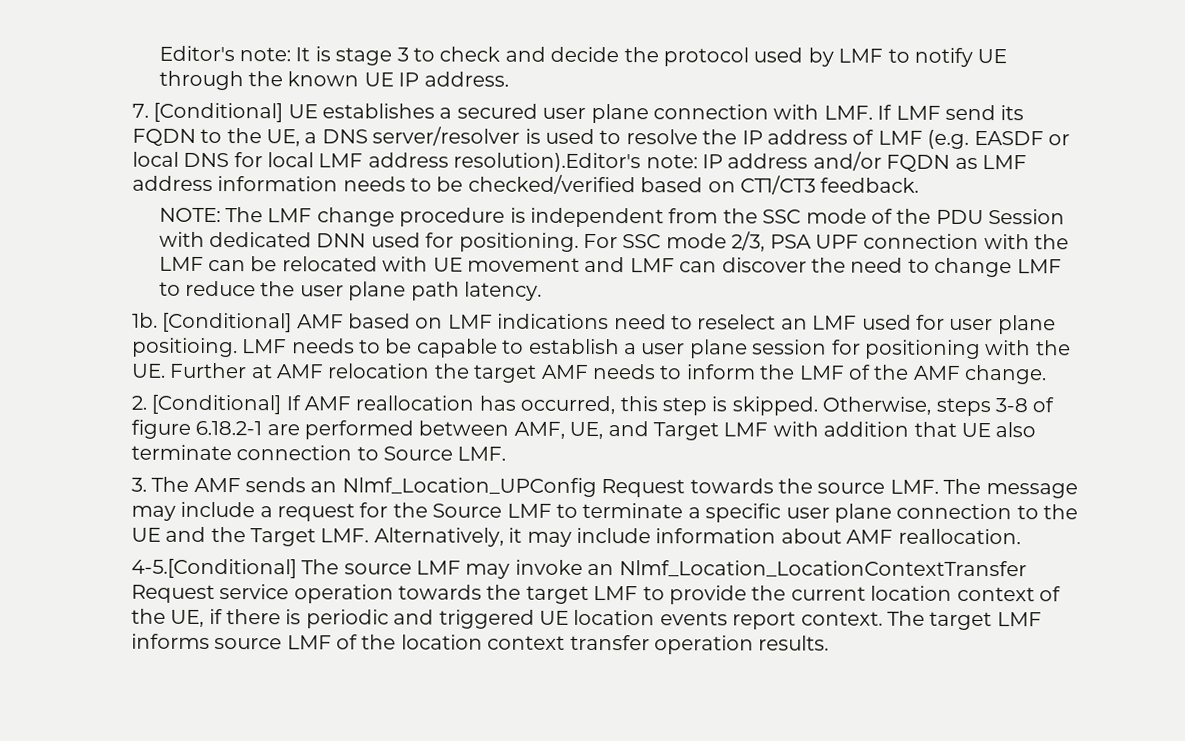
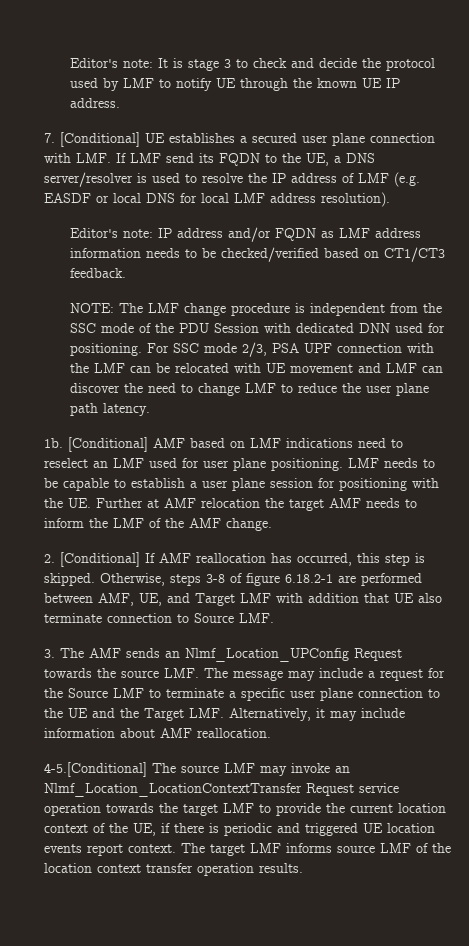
- 7. [Conditional] UE establishes a secured user plane connection with LMF. If LMF send its FQDN to the UE, a DNS server/resolver is used to resolve the IP address of LMF (e.g. EASDF or local DNS for local LMF address resolution).Editor's note: IP address and/or FQDN as LMF address information needs to be checked/verified based on CT1/CT3 feedback.
+ 7. [Conditional] UE establishes a secured user plane connection with LMF. If LMF send its FQDN to the UE, a DNS server/resolver is used to resolve the IP address of LMF (e.g. EASDF or local DNS for local LMF address resolution).
+ Editor's note: IP address and/or FQDN as LMF address information needs to be checked/verified based on CT1/CT3 feedback.
- [Conditional] AMF based on LMF indications need to reselect an LMF used for user plane positioing.
+ [Conditional] AMF based on LMF indications need to reselect an LMF used for user plane positioning.

